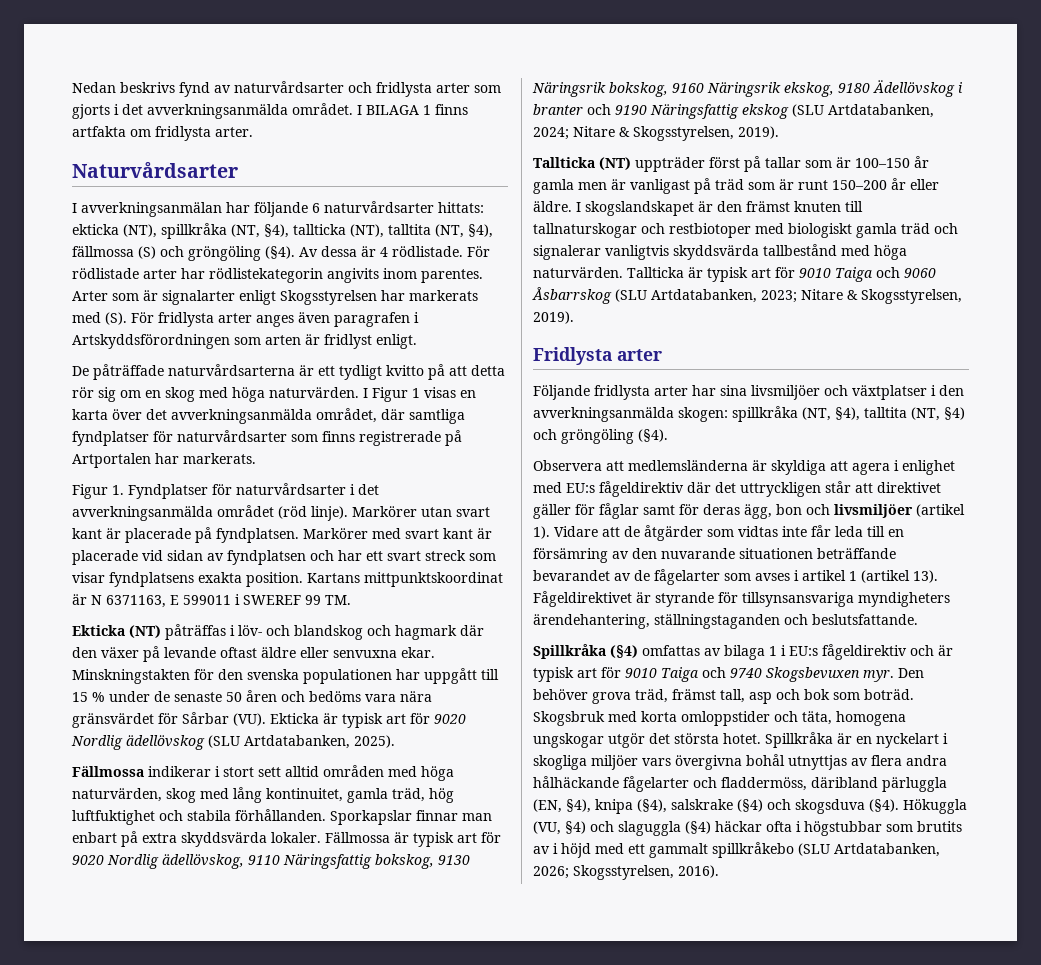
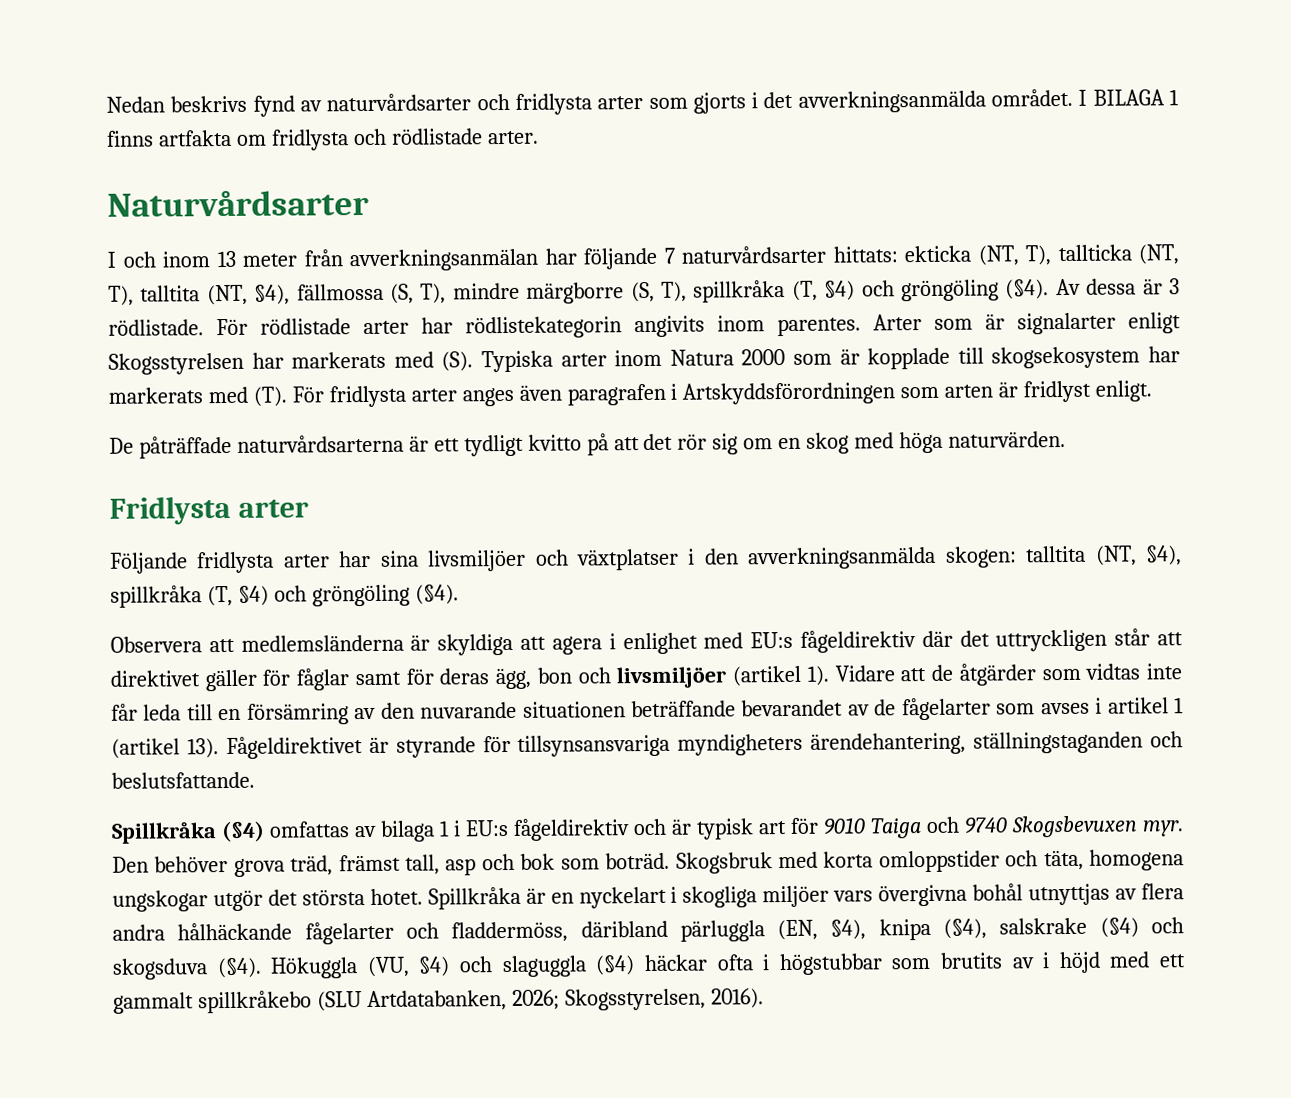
- I BILAGA 1 finns artfakta om fridlysta arter.
+ I BILAGA 1 finns artfakta om fridlysta och rödlistade arter.
- I avverkningsanmälan har följande 6 naturvårdsarter hittats: ekticka (NT), spillkråka (NT, §4), tallticka (NT), talltita (NT, §4), fällmossa (S) och gröngöling (§4).
+ I och inom 13 meter från avverkningsanmälan har följande 7 naturvårdsarter hittats: ekticka (NT, T), tallticka (NT, T), talltita (NT, §4), fällmossa (S, T), mindre märgborre (S, T), spillkråka (T, §4) och gröngöling (§4).
- Av dessa är 4 rödlistade.
+ Av dessa är 3 rödlistade.
- Arter som är signalarter enligt Skogsstyrelsen har markerats med (S). För fridlysta arter anges även paragrafen i Artskyddsförordningen som arten är fridlyst enligt.
+ Arter som är signalarter enligt Skogsstyrelsen har markerats med (S). Typiska arter inom Natura 2000 som är kopplade till skogsekosystem har markerats med (T). För fridlysta arter anges även paragrafen i Artskyddsförordningen som arten är fridlyst enligt.
- De påträffade naturvårdsarterna är ett tydligt kvitto på att detta rör sig om en skog med höga naturvärden. I Figur 1 visas en karta över det avverkningsanmälda området, där samtliga fyndplatser för naturvårdsarter som finns registrerade på Artportalen har markerats.
- Figur 1. Fyndplatser för naturvårdsarter i det avverkningsanmälda området (röd linje). Markörer utan svart kant är placerade på fyndplatsen. Markörer med svart kant är placerade vid sidan av fyndplatsen och har ett svart streck som visar fyndplatsens exakta position. Kartans mittpunktskoordinat är N 6371163, E 599011 i SWEREF 99 TM.
- Ekticka (NT) påträffas i löv- och blandskog och hagmark där den växer på levande oftast äldre eller senvuxna ekar. Minskningstakten för den svenska populationen har uppgått till 15 % under de senaste 50 åren och bedöms vara nära gränsvärdet för Sårbar (VU). Ekticka är typisk art för 9020 Nordlig ädellövskog (SLU Artdatabanken, 2025).
- Fällmossa indikerar i stort sett alltid områden med höga naturvärden, skog med lång kontinuitet, gamla träd, hög luftfuktighet och stabila förhållanden. Sporkapslar finnar man enbart på extra skyddsvärda lokaler. Fällmossa är typisk art för 9020 Nordlig ädellövskog, 9110 Näringsfattig bokskog, 9130 Näringsrik bokskog, 9160 Näringsrik ekskog, 9180 Ädellövskog i branter och 9190 Näringsfattig ekskog (SLU Artdatabanken, 2024; Nitare & Skogsstyrelsen, 2019).
- Tallticka (NT) uppträder först på tallar som är 100–150 år gamla men är vanligast på träd som är runt 150–200 år eller äldre. I skogslandskapet är den främst knuten till tallnaturskogar och restbiotoper med biologiskt gamla träd och signalerar vanligtvis skyddsvärda tallbestånd med höga naturvärden. Tallticka är typisk art för 9010 Taiga och 9060 Åsbarrskog (SLU Artdatabanken, 2023; Nitare & Skogsstyrelsen, 2019).
+ De påträffade naturvårdsarterna är ett tydligt kvitto på att det rör sig om en skog med höga naturvärden.
- Följande fridlysta arter har sina livsmiljöer och växtplatser i den avverkningsanmälda skogen: spillkråka (NT, §4), talltita (NT, §4) och gröngöling (§4).
+ Följande fridlysta arter har sina livsmiljöer och växtplatser i den avverkningsanmälda skogen: talltita (NT, §4), spillkråka (T, §4) och gröngöling (§4).

